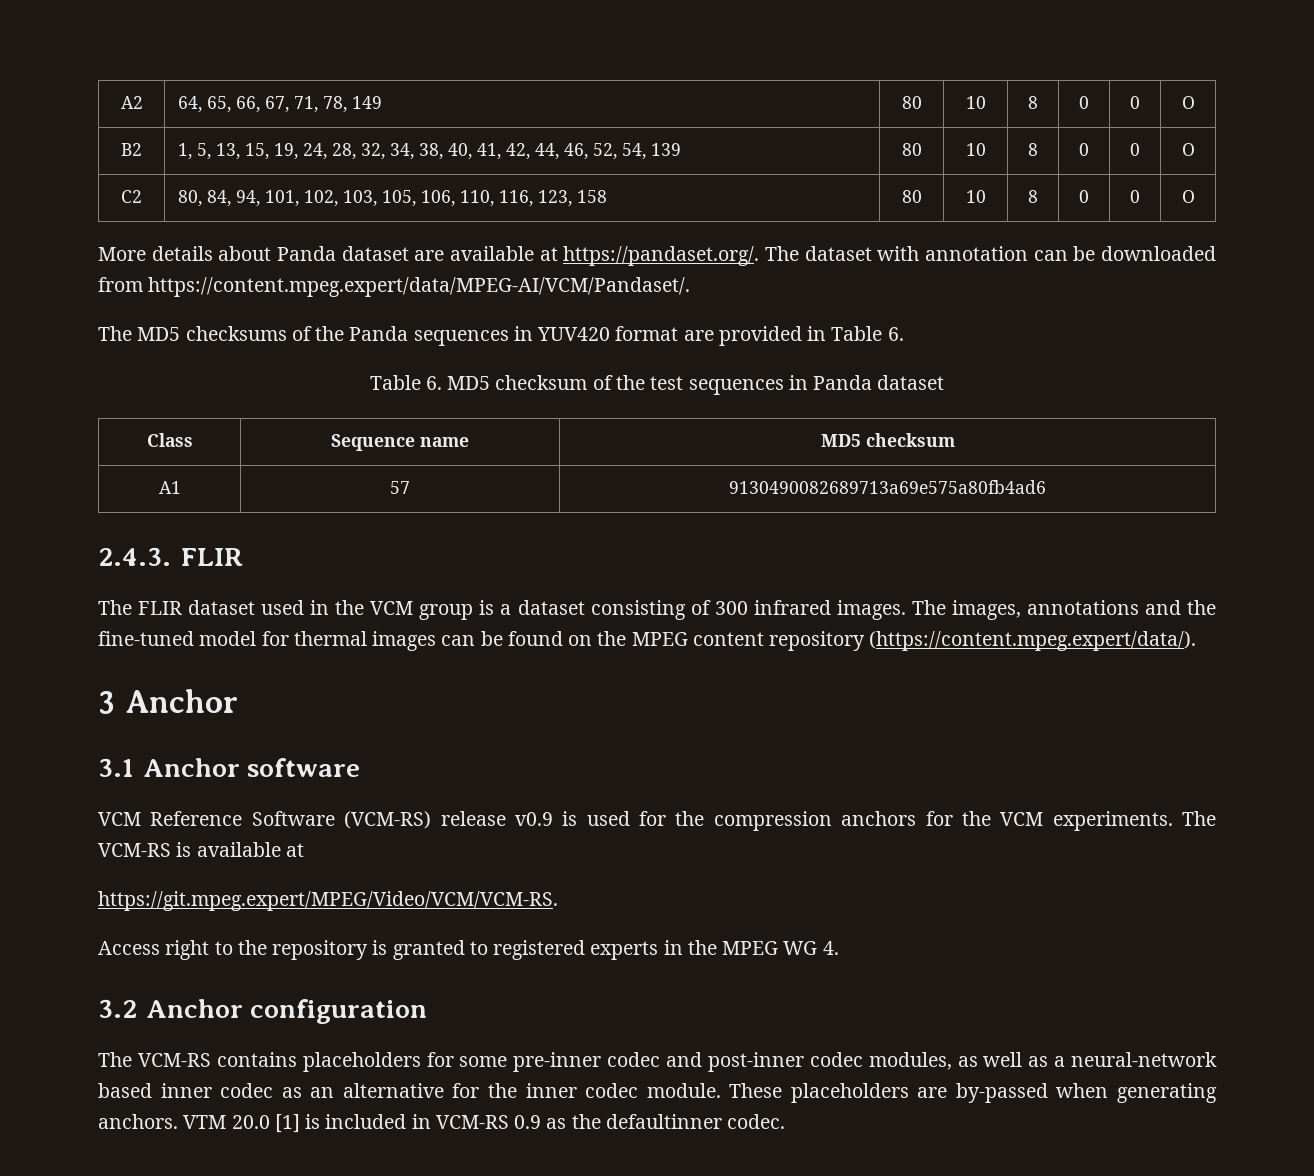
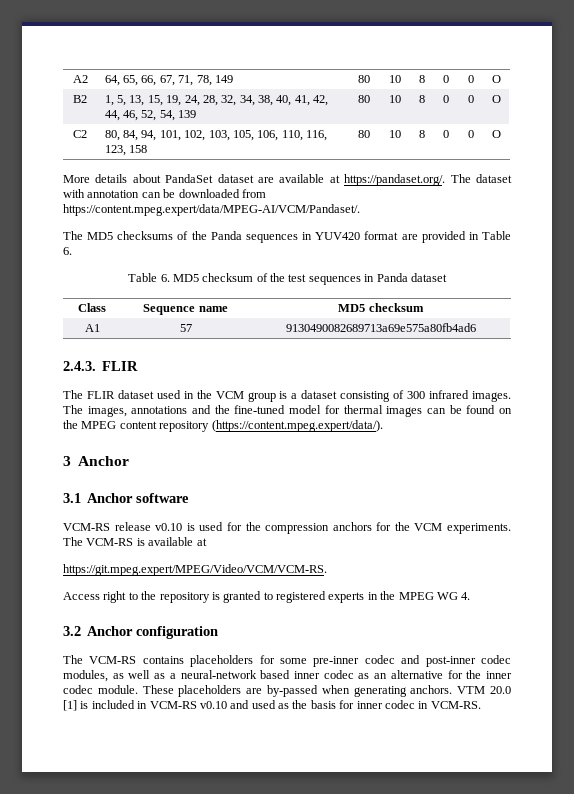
- More details about Panda dataset are available at https://pandaset.org/. The dataset with annotation can be downloaded from https://content.mpeg.expert/data/MPEG-AI/VCM/Pandaset/.
+ More details about PandaSet dataset are available at https://pandaset.org/. The dataset with annotation can be downloaded from https://content.mpeg.expert/data/MPEG-AI/VCM/Pandaset/.
- VCM Reference Software (VCM-RS) release v0.9 is used for the compression anchors for the VCM experiments.
+ VCM-RS release v0.10 is used for the compression anchors for the VCM experiments.
- VTM 20.0 [1] is included in VCM-RS 0.9 as the defaultinner codec.
+ VTM 20.0 [1] is included in VCM-RS v0.10 and used as the basis for inner codec in VCM-RS.

